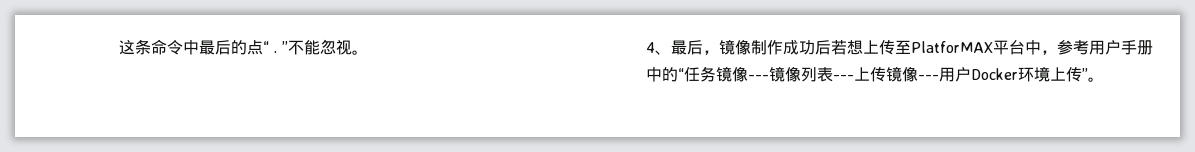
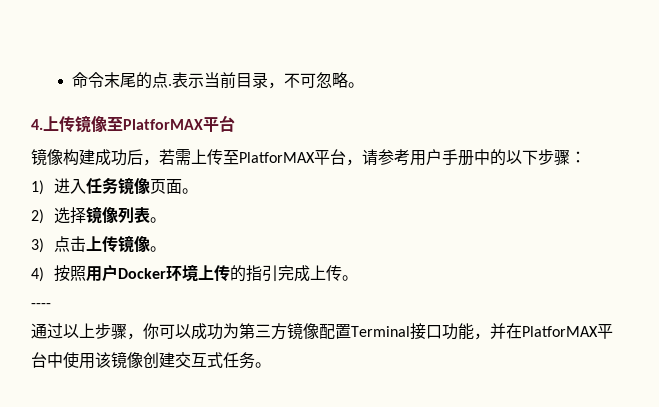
- 这条命令中最后的点“ . ”不能忽视。
- 4、最后，镜像制作成功后若想上传至PlatforMAX平台中，参考用户手册中的“任务镜像---镜像列表---上传镜像---用户Docker环境上传”。
+ 命令末尾的点.表示当前目录，不可忽略。
+ 4.上传镜像至PlatforMAX平台
+ 镜像构建成功后，若需上传至PlatforMAX平台，请参考用户手册中的以下步骤：
+ 1)进入任务镜像页面。
+ 2)选择镜像列表。
+ 3)点击上传镜像。
+ 4)按照用户Docker环境上传的指引完成上传。
+ ----
+ 通过以上步骤，你可以成功为第三方镜像配置Terminal接口功能，并在PlatforMAX平台中使用该镜像创建交互式任务。

